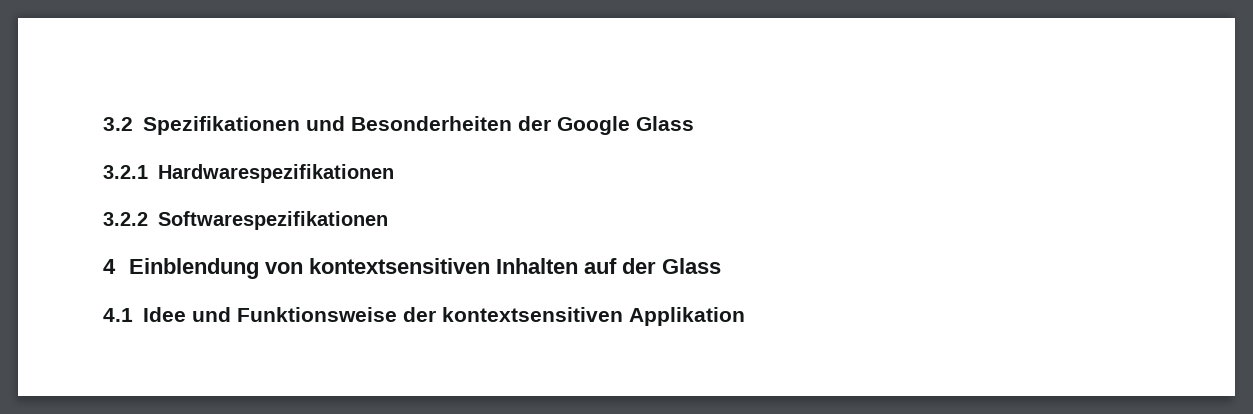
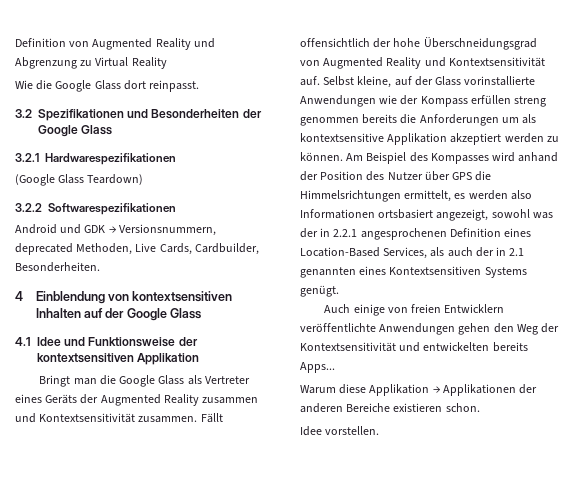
+ Definition von Augmented Reality und Abgrenzung zu Virtual Reality
+ Wie die Google Glass dort reinpasst.
+ (Google Glass Teardown)
+ Android und GDK → Versionsnummern, deprecated Methoden, Live Cards, Cardbuilder, Besonderheiten.
- 4 Einblendung von kontextsensitiven Inhalten auf der Glass
+ 4 Einblendung von kontextsensitiven Inhalten auf der Google Glass
+ Bringt man die Google Glass als Vertreter eines Geräts der Augmented Reality zusammen und Kontextsensitivität zusammen. Fällt offensichtlich der hohe Überschneidungsgrad von Augmented Reality und Kontextsensitivität auf. Selbst kleine, auf der Glass vorinstallierte Anwendungen wie der Kompass erfüllen streng genommen bereits die Anforderungen um als kontextsensitive Applikation akzeptiert werden zu können. Am Beispiel des Kompasses wird anhand der Position des Nutzer über GPS die Himmelsrichtungen ermittelt, es werden also Informationen ortsbasiert angezeigt, sowohl was der in 2.2.1 angesprochenen Definition eines Location-Based Services, als auch der in 2.1 genannten eines Kontextsensitiven Systems genügt.
+ Auch einige von freien Entwicklern veröffentlichte Anwendungen gehen den Weg der Kontextsensitivität und entwickelten bereits Apps...
+ Warum diese Applikation → Applikationen der anderen Bereiche existieren schon.
+ Idee vorstellen.

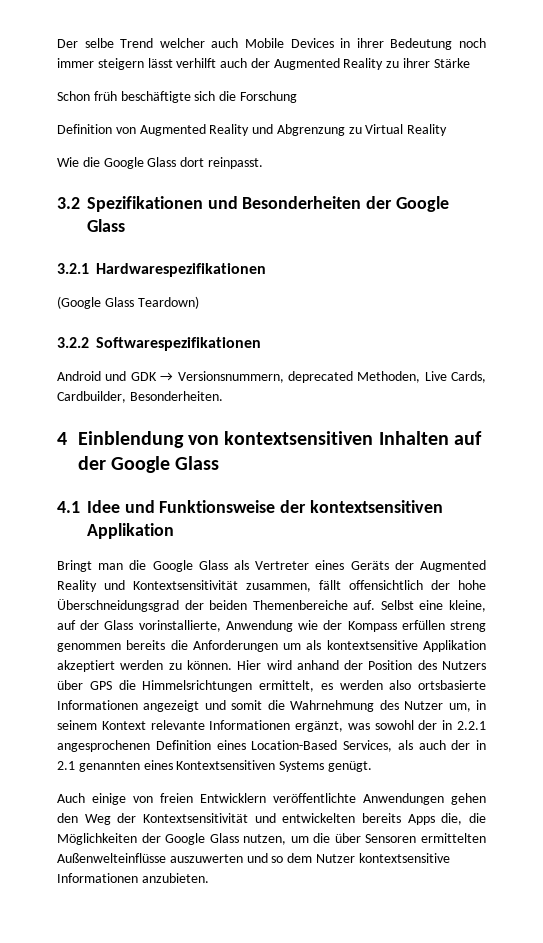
+ Der selbe Trend welcher auch Mobile Devices in ihrer Bedeutung noch immer steigern lässt verhilft auch der Augmented Reality zu ihrer Stärke
+ Schon früh beschäftigte sich die Forschung
- Bringt man die Google Glass als Vertreter eines Geräts der Augmented Reality zusammen und Kontextsensitivität zusammen. Fällt offensichtlich der hohe Überschneidungsgrad von Augmented Reality und Kontextsensitivität auf.
+ Bringt man die Google Glass als Vertreter eines Geräts der Augmented Reality und Kontextsensitivität zusammen, fällt offensichtlich der hohe Überschneidungsgrad der beiden Themenbereiche auf.
- Selbst kleine, auf der Glass vorinstallierte Anwendungen wie der Kompass erfüllen streng genommen bereits die Anforderungen um als kontextsensitive Applikation akzeptiert werden zu können.
+ Selbst eine kleine, auf der Glass vorinstallierte, Anwendung wie der Kompass erfüllen streng genommen bereits die Anforderungen um als kontextsensitive Applikation akzeptiert werden zu können.
- Am Beispiel des Kompasses wird anhand der Position des Nutzer über GPS die Himmelsrichtungen ermittelt, es werden also Informationen ortsbasiert angezeigt, sowohl was der in 2.2.1 angesprochenen Definition eines Location-Based Services, als auch der in 2.1 genannten eines Kontextsensitiven Systems genügt.
+ Hier wird anhand der Position des Nutzers über GPS die Himmelsrichtungen ermittelt, es werden also ortsbasierte Informationen angezeigt und somit die Wahrnehmung des Nutzer um, in seinem Kontext relevante Informationen ergänzt, was sowohl der in 2.2.1 angesprochenen Definition eines Location-Based Services, als auch der in 2.1 genannten eines Kontextsensitiven Systems genügt.
- Auch einige von freien Entwicklern veröffentlichte Anwendungen gehen den Weg der Kontextsensitivität und entwickelten bereits Apps...
- Warum diese Applikation → Applikationen der anderen Bereiche existieren schon.
- Idee vorstellen.
+ Auch einige von freien Entwicklern veröffentlichte Anwendungen gehen den Weg der Kontextsensitivität und entwickelten bereits Apps die, die Möglichkeiten der Google Glass nutzen, um die über Sensoren ermittelten Außenwelteinflüsse auszuwerten und so dem Nutzer kontextsensitive Informationen anzubieten.

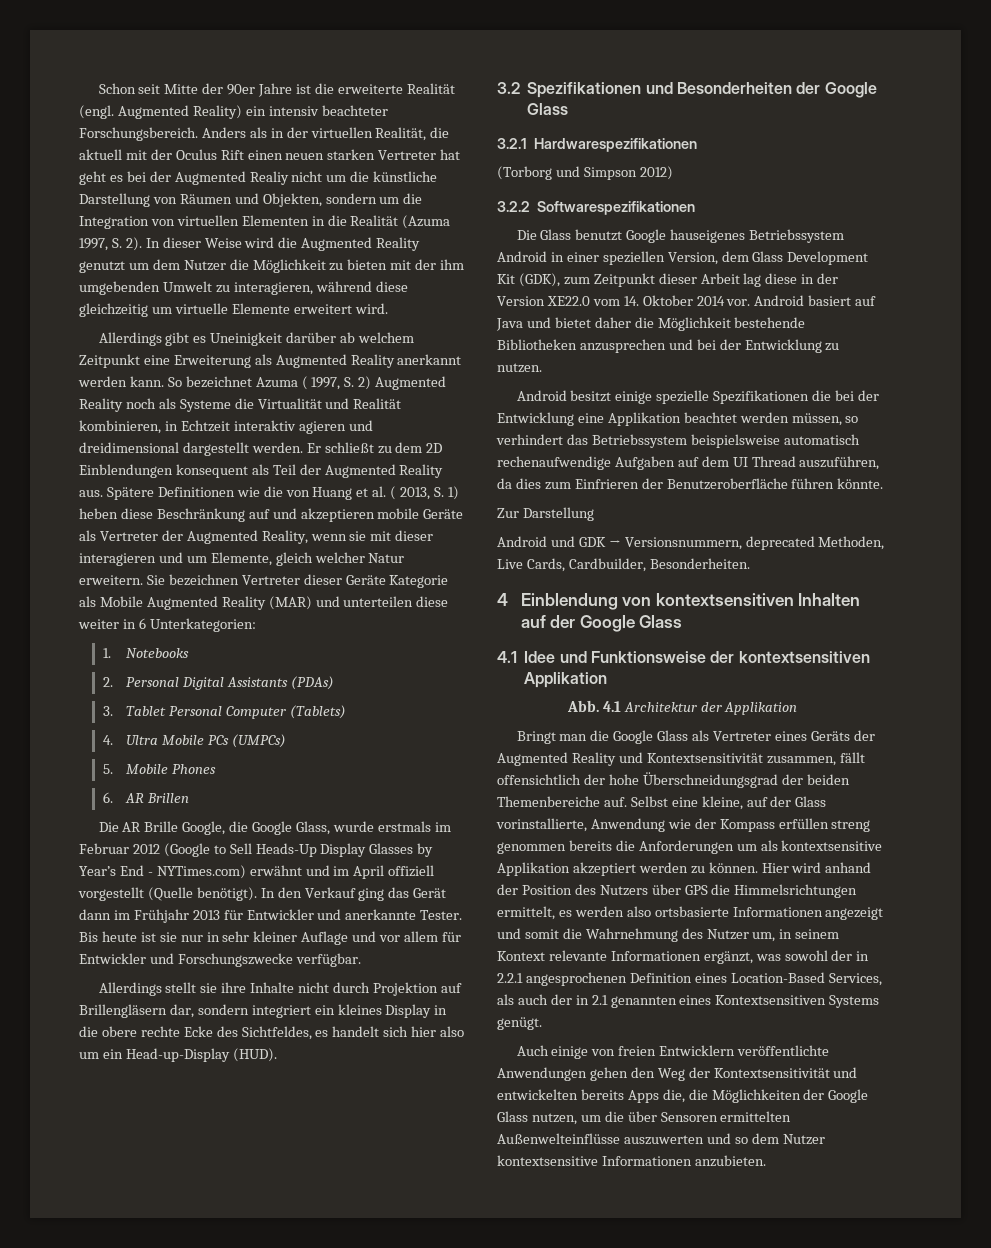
- Der selbe Trend welcher auch Mobile Devices in ihrer Bedeutung noch immer steigern lässt verhilft auch der Augmented Reality zu ihrer Stärke
- Schon früh beschäftigte sich die Forschung
- Definition von Augmented Reality und Abgrenzung zu Virtual Reality
- Wie die Google Glass dort reinpasst.
+ Schon seit Mitte der 90er Jahre ist die erweiterte Realität (engl. Augmented Reality) ein intensiv beachteter Forschungsbereich. Anders als in der virtuellen Realität, die aktuell mit der Oculus Rift einen neuen starken Vertreter hat geht es bei der Augmented Realiy nicht um die künstliche Darstellung von Räumen und Objekten, sondern um die Integration von virtuellen Elementen in die Realität (Azuma 1997, S. 2). In dieser Weise wird die Augmented Reality genutzt um dem Nutzer die Möglichkeit zu bieten mit der ihm umgebenden Umwelt zu interagieren, während diese gleichzeitig um virtuelle Elemente erweitert wird.
+ Allerdings gibt es Uneinigkeit darüber ab welchem Zeitpunkt eine Erweiterung als Augmented Reality anerkannt werden kann. So bezeichnet Azuma ( 1997, S. 2) Augmented Reality noch als Systeme die Virtualität und Realität kombinieren, in Echtzeit interaktiv agieren und dreidimensional dargestellt werden. Er schließt zu dem 2D Einblendungen konsequent als Teil der Augmented Reality aus. Spätere Definitionen wie die von Huang et al. ( 2013, S. 1) heben diese Beschränkung auf und akzeptieren mobile Geräte als Vertreter der Augmented Reality, wenn sie mit dieser interagieren und um Elemente, gleich welcher Natur erweitern. Sie bezeichnen Vertreter dieser Geräte Kategorie als Mobile Augmented Reality (MAR) und unterteilen diese weiter in 6 Unterkategorien:
+ 1. Notebooks
+ 2. Personal Digital Assistants (PDAs)
+ 3. Tablet Personal Computer (Tablets)
+ 4. Ultra Mobile PCs (UMPCs)
+ 5. Mobile Phones
+ 6. AR Brillen
+ Die AR Brille Google, die Google Glass, wurde erstmals im Februar 2012 (Google to Sell Heads-Up Display Glasses by Year’s End - NYTimes.com) erwähnt und im April offiziell vorgestellt (Quelle benötigt). In den Verkauf ging das Gerät dann im Frühjahr 2013 für Entwickler und anerkannte Tester. Bis heute ist sie nur in sehr kleiner Auflage und vor allem für Entwickler und Forschungszwecke verfügbar.
+ Allerdings stellt sie ihre Inhalte nicht durch Projektion auf Brillengläsern dar, sondern integriert ein kleines Display in die obere rechte Ecke des Sichtfeldes, es handelt sich hier also um ein Head-up-Display (HUD).
- (Google Glass Teardown)
+ (Torborg und Simpson 2012)
  3.2.2 Softwarespezifikationen
+ Die Glass benutzt Google hauseigenes Betriebssystem Android in einer speziellen Version, dem Glass Development Kit (GDK), zum Zeitpunkt dieser Arbeit lag diese in der Version XE22.0 vom 14. Oktober 2014 vor. Android basiert auf Java und bietet daher die Möglichkeit bestehende Bibliotheken anzusprechen und bei der Entwicklung zu nutzen.
+ Android besitzt einige spezielle Spezifikationen die bei der Entwicklung eine Applikation beachtet werden müssen, so verhindert das Betriebssystem beispielsweise automatisch rechenaufwendige Aufgaben auf dem UI Thread auszuführen, da dies zum Einfrieren der Benutzeroberfläche führen könnte.
+ Zur Darstellung
+ Abb. 4.1 Architektur der Applikation

